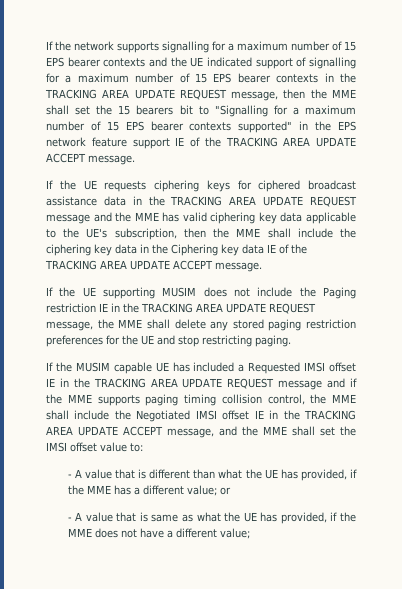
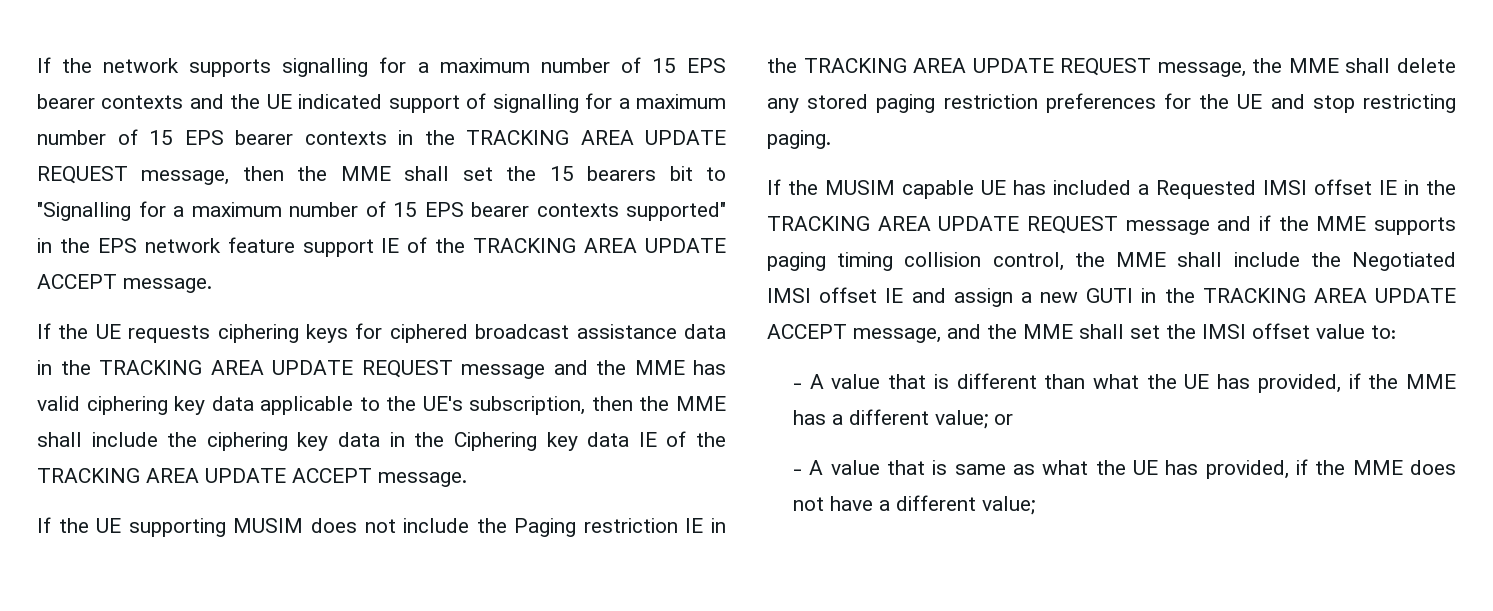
- If the MUSIM capable UE has included a Requested IMSI offset IE in the TRACKING AREA UPDATE REQUEST message and if the MME supports paging timing collision control, the MME shall include the Negotiated IMSI offset IE in the TRACKING AREA UPDATE ACCEPT message, and the MME shall set the IMSI offset value to:
+ If the MUSIM capable UE has included a Requested IMSI offset IE in the TRACKING AREA UPDATE REQUEST message and if the MME supports paging timing collision control, the MME shall include the Negotiated IMSI offset IE and assign a new GUTI in the TRACKING AREA UPDATE ACCEPT message, and the MME shall set the IMSI offset value to:

